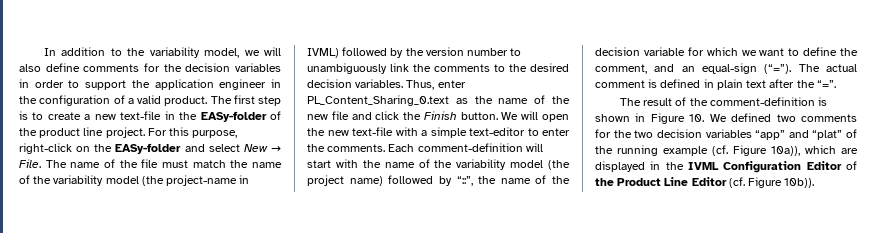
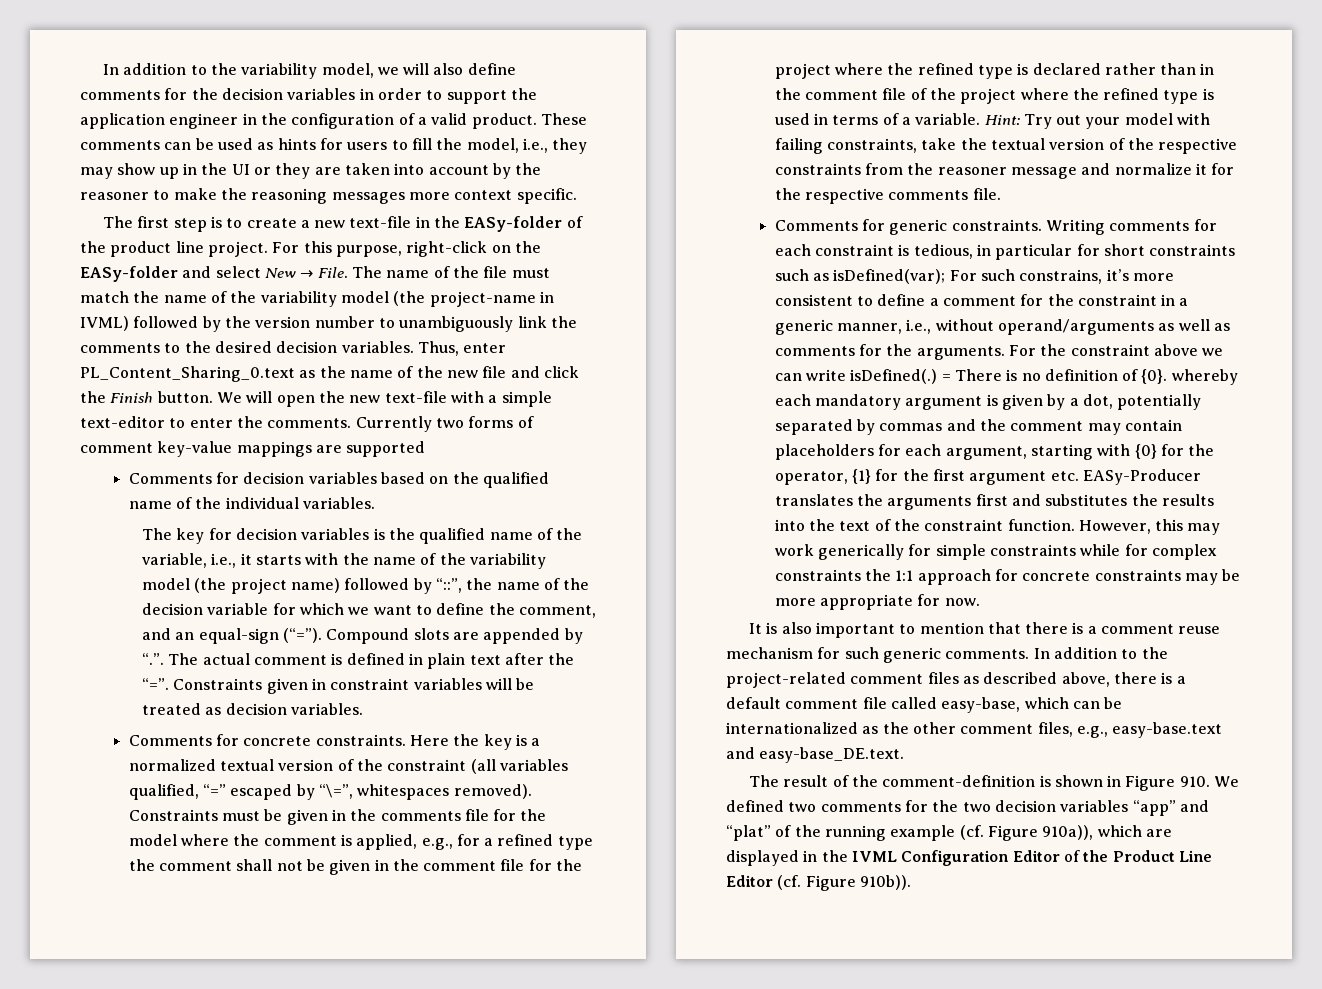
- In addition to the variability model, we will also define comments for the decision variables in order to support the application engineer in the configuration of a valid product. The first step is to create a new text-file in the EASy-folder of the product line project.
+ In addition to the variability model, we will also define comments for the decision variables in order to support the application engineer in the configuration of a valid product. These comments can be used as hints for users to fill the model, i.e., they may show up in the UI or they are taken into account by the reasoner to make the reasoning messages more context specific.
+ The first step is to create a new text-file in the EASy-folder of the product line project.
- Each comment-definition will start with the name of the variability model (the project name) followed by “::”, the name of the decision variable for which we want to define the comment, and an equal-sign (“=”).
+ Currently two forms of comment key-value mappings are supported
+ Comments for decision variables based on the qualified name of the individual variables.
+ The key for decision variables is the qualified name of the variable, i.e., it starts with the name of the variability model (the project name) followed by “::”, the name of the decision variable for which we want to define the comment, and an equal-sign (“=”).
- The actual comment is defined in plain text after the “=”.
+ Compound slots are appended by “.”. The actual comment is defined in plain text after the “=”. Constraints given in constraint variables will be treated as decision variables.
+ Comments for concrete constraints. Here the key is a normalized textual version of the constraint (all variables qualified, “=” escaped by “\=”, whitespaces removed). Constraints must be given in the comments file for the model where the comment is applied, e.g., for a refined type the comment shall not be given in the comment file for the project where the refined type is declared rather than in the comment file of the project where the refined type is used in terms of a variable. Hint: Try out your model with failing constraints, take the textual version of the respective constraints from the reasoner message and normalize it for the respective comments file.
+ Comments for generic constraints. Writing comments for each constraint is tedious, in particular for short constraints such as isDefined(var); For such constrains, it’s more consistent to define a comment for the constraint in a generic manner, i.e., without operand/arguments as well as comments for the arguments. For the constraint above we can write isDefined(.) = There is no definition of {0}. whereby each mandatory argument is given by a dot, potentially separated by commas and the comment may contain placeholders for each argument, starting with {0} for the operator, {1} for the first argument etc. EASy-Producer translates the arguments first and substitutes the results into the text of the constraint function. However, this may work generically for simple constraints while for complex constraints the 1:1 approach for concrete constraints may be more appropriate for now.
+ It is also important to mention that there is a comment reuse mechanism for such generic comments. In addition to the project-related comment files as described above, there is a default comment file called easy-base, which can be internationalized as the other comment files, e.g., easy-base.text and easy-base_DE.text.
- The result of the comment-definition is shown in Figure 10. We defined two comments for the two decision variables “app” and “plat” of the running example (cf. Figure 10a)), which are displayed in the IVML Configuration Editor of the Product Line Editor (cf. Figure 10b)).
+ The result of the comment-definition is shown in Figure 910. We defined two comments for the two decision variables “app” and “plat” of the running example (cf. Figure 910a)), which are displayed in the IVML Configuration Editor of the Product Line Editor (cf. Figure 910b)).

